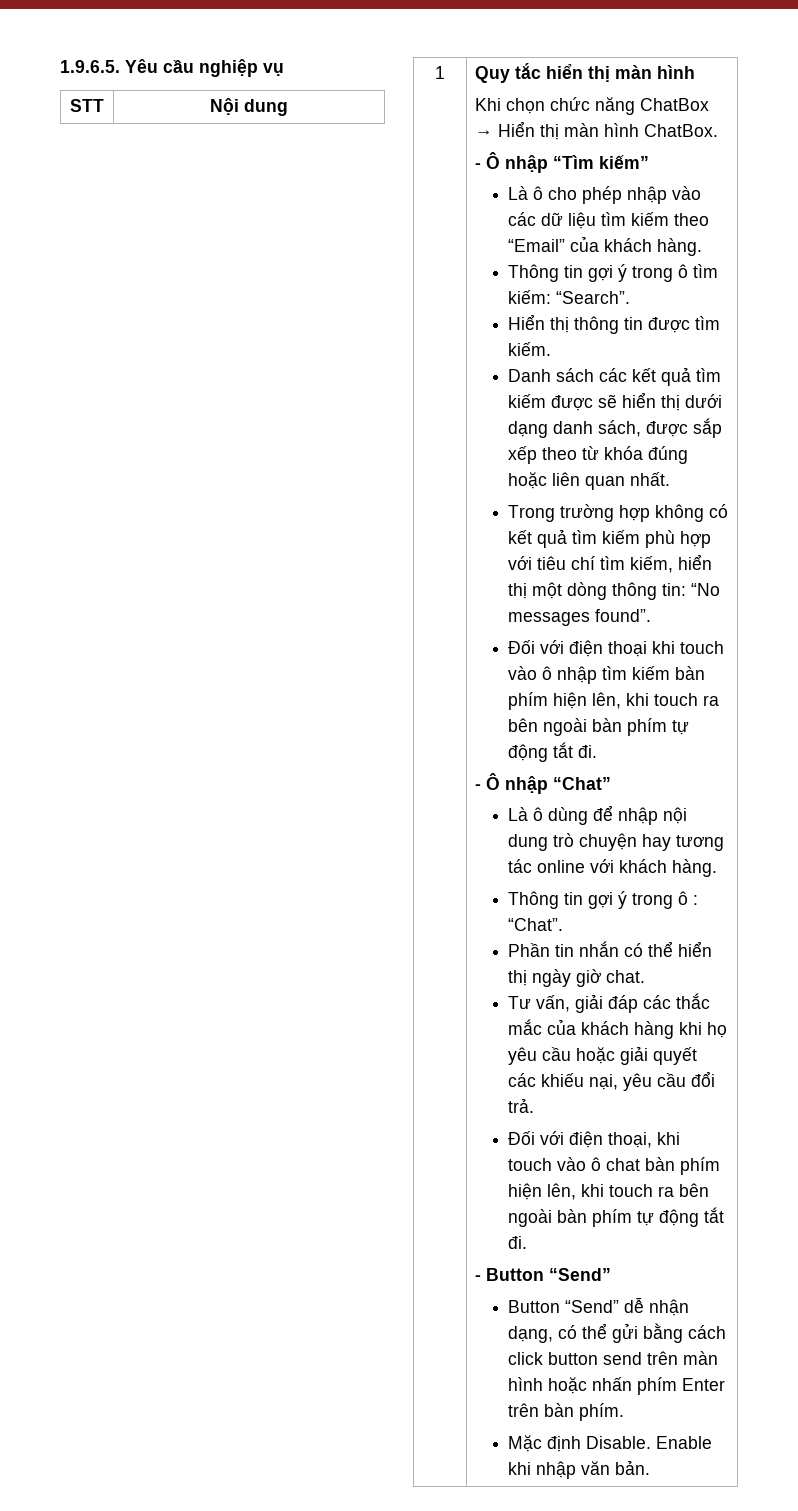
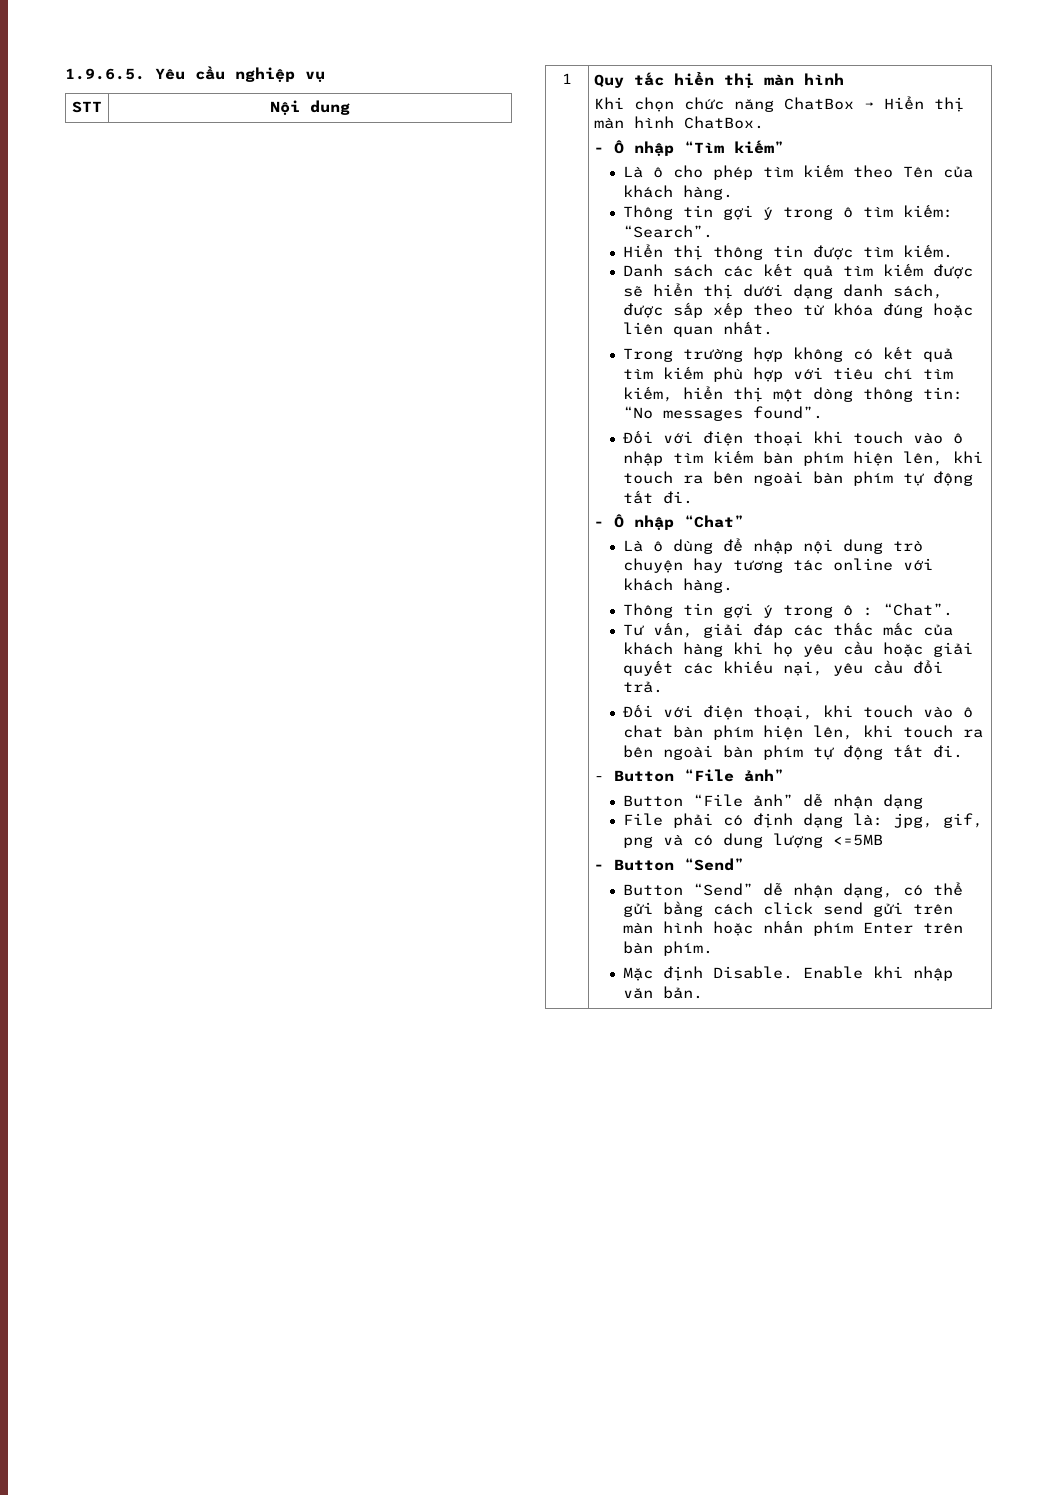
- Là ô cho phép nhập vào các dữ liệu tìm kiếm theo “Email” của khách hàng.
+ Là ô cho phép tìm kiếm theo Tên của khách hàng.
- Phần tin nhắn có thể hiển thị ngày giờ chat.
+ - Button “File ảnh”
+ Button “File ảnh” dễ nhận dạng
+ File phải có định dạng là: jpg, gif, png và có dung lượng <=5MB
- Button “Send” dễ nhận dạng, có thể gửi bằng cách click button send trên màn hình hoặc nhấn phím Enter trên bàn phím.
+ Button “Send” dễ nhận dạng, có thể gửi bằng cách click send gửi trên màn hình hoặc nhấn phím Enter trên bàn phím.

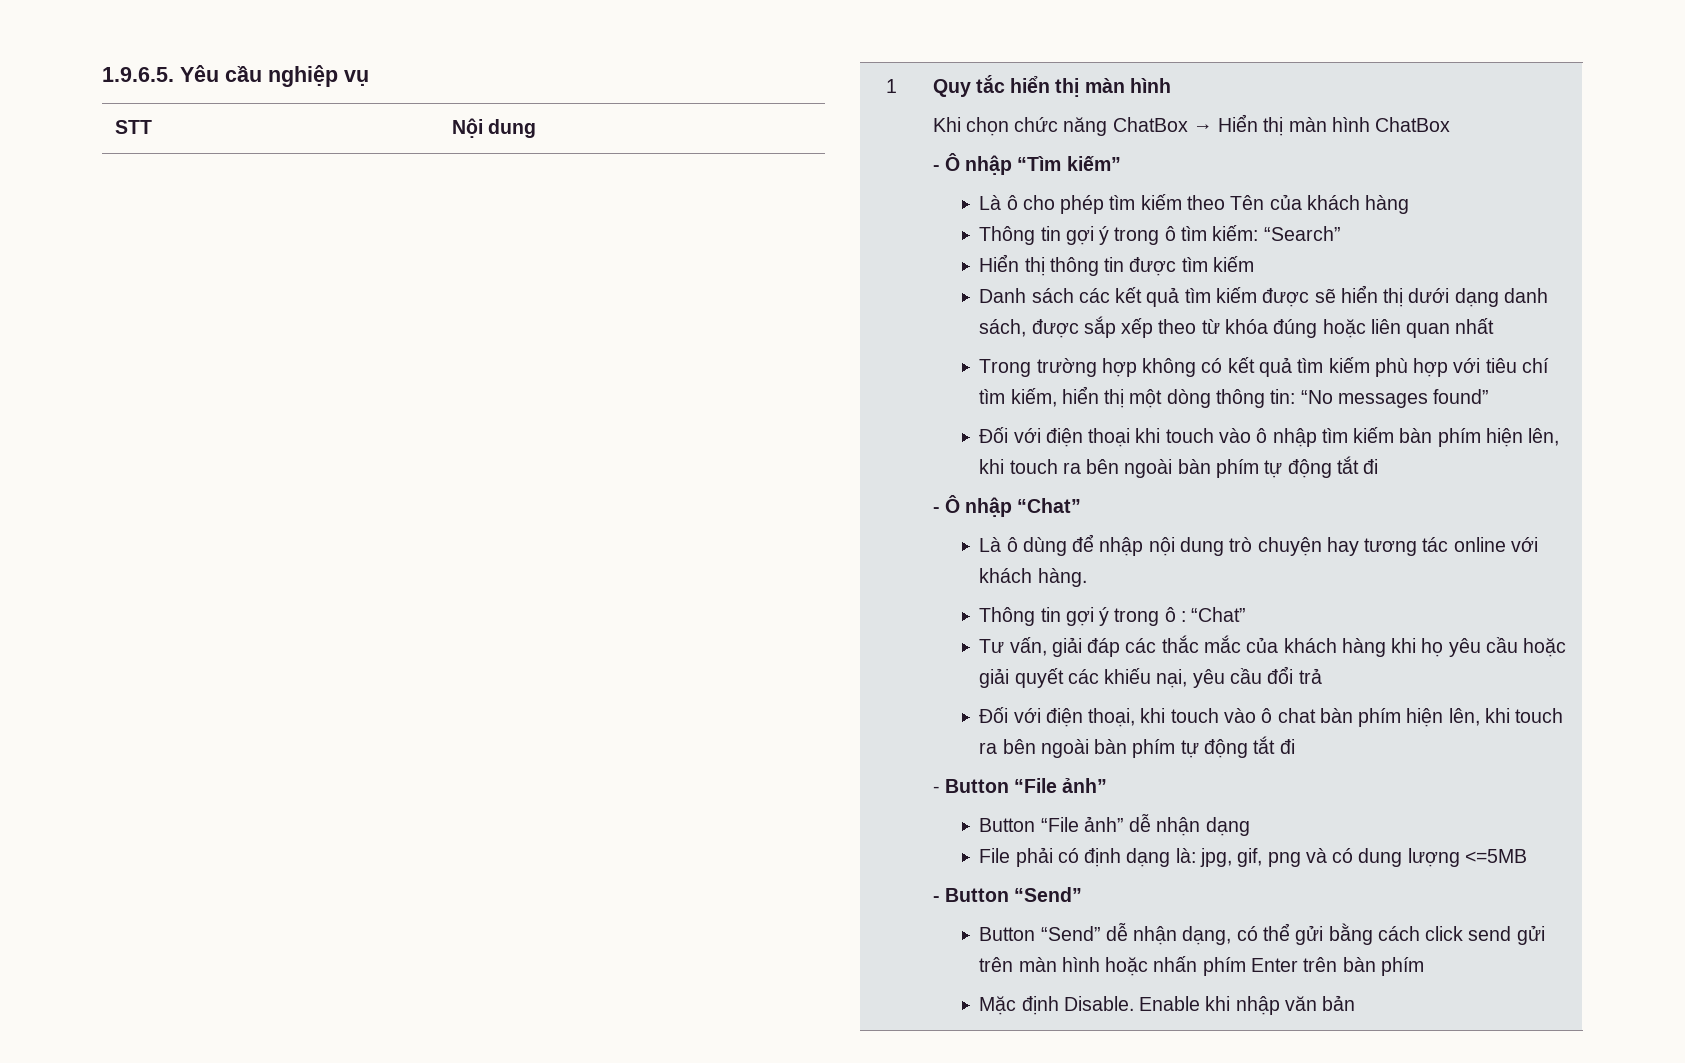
- Khi chọn chức năng ChatBox → Hiển thị màn hình ChatBox.
+ Khi chọn chức năng ChatBox → Hiển thị màn hình ChatBox
- Là ô cho phép tìm kiếm theo Tên của khách hàng.
+ Là ô cho phép tìm kiếm theo Tên của khách hàng
- Thông tin gợi ý trong ô tìm kiếm: “Search”.
+ Thông tin gợi ý trong ô tìm kiếm: “Search”
- Hiển thị thông tin được tìm kiếm.
+ Hiển thị thông tin được tìm kiếm
- Danh sách các kết quả tìm kiếm được sẽ hiển thị dưới dạng danh sách, được sắp xếp theo từ khóa đúng hoặc liên quan nhất.
+ Danh sách các kết quả tìm kiếm được sẽ hiển thị dưới dạng danh sách, được sắp xếp theo từ khóa đúng hoặc liên quan nhất
- Trong trường hợp không có kết quả tìm kiếm phù hợp với tiêu chí tìm kiếm, hiển thị một dòng thông tin: “No messages found”.
+ Trong trường hợp không có kết quả tìm kiếm phù hợp với tiêu chí tìm kiếm, hiển thị một dòng thông tin: “No messages found”
- Đối với điện thoại khi touch vào ô nhập tìm kiếm bàn phím hiện lên, khi touch ra bên ngoài bàn phím tự động tắt đi.
+ Đối với điện thoại khi touch vào ô nhập tìm kiếm bàn phím hiện lên, khi touch ra bên ngoài bàn phím tự động tắt đi
- Thông tin gợi ý trong ô : “Chat”.
+ Thông tin gợi ý trong ô : “Chat”
- Tư vấn, giải đáp các thắc mắc của khách hàng khi họ yêu cầu hoặc giải quyết các khiếu nại, yêu cầu đổi trả.
+ Tư vấn, giải đáp các thắc mắc của khách hàng khi họ yêu cầu hoặc giải quyết các khiếu nại, yêu cầu đổi trả
- Đối với điện thoại, khi touch vào ô chat bàn phím hiện lên, khi touch ra bên ngoài bàn phím tự động tắt đi.
+ Đối với điện thoại, khi touch vào ô chat bàn phím hiện lên, khi touch ra bên ngoài bàn phím tự động tắt đi
- Button “Send” dễ nhận dạng, có thể gửi bằng cách click send gửi trên màn hình hoặc nhấn phím Enter trên bàn phím.
+ Button “Send” dễ nhận dạng, có thể gửi bằng cách click send gửi trên màn hình hoặc nhấn phím Enter trên bàn phím
- Enable khi nhập văn bản.
+ Enable khi nhập văn bản

